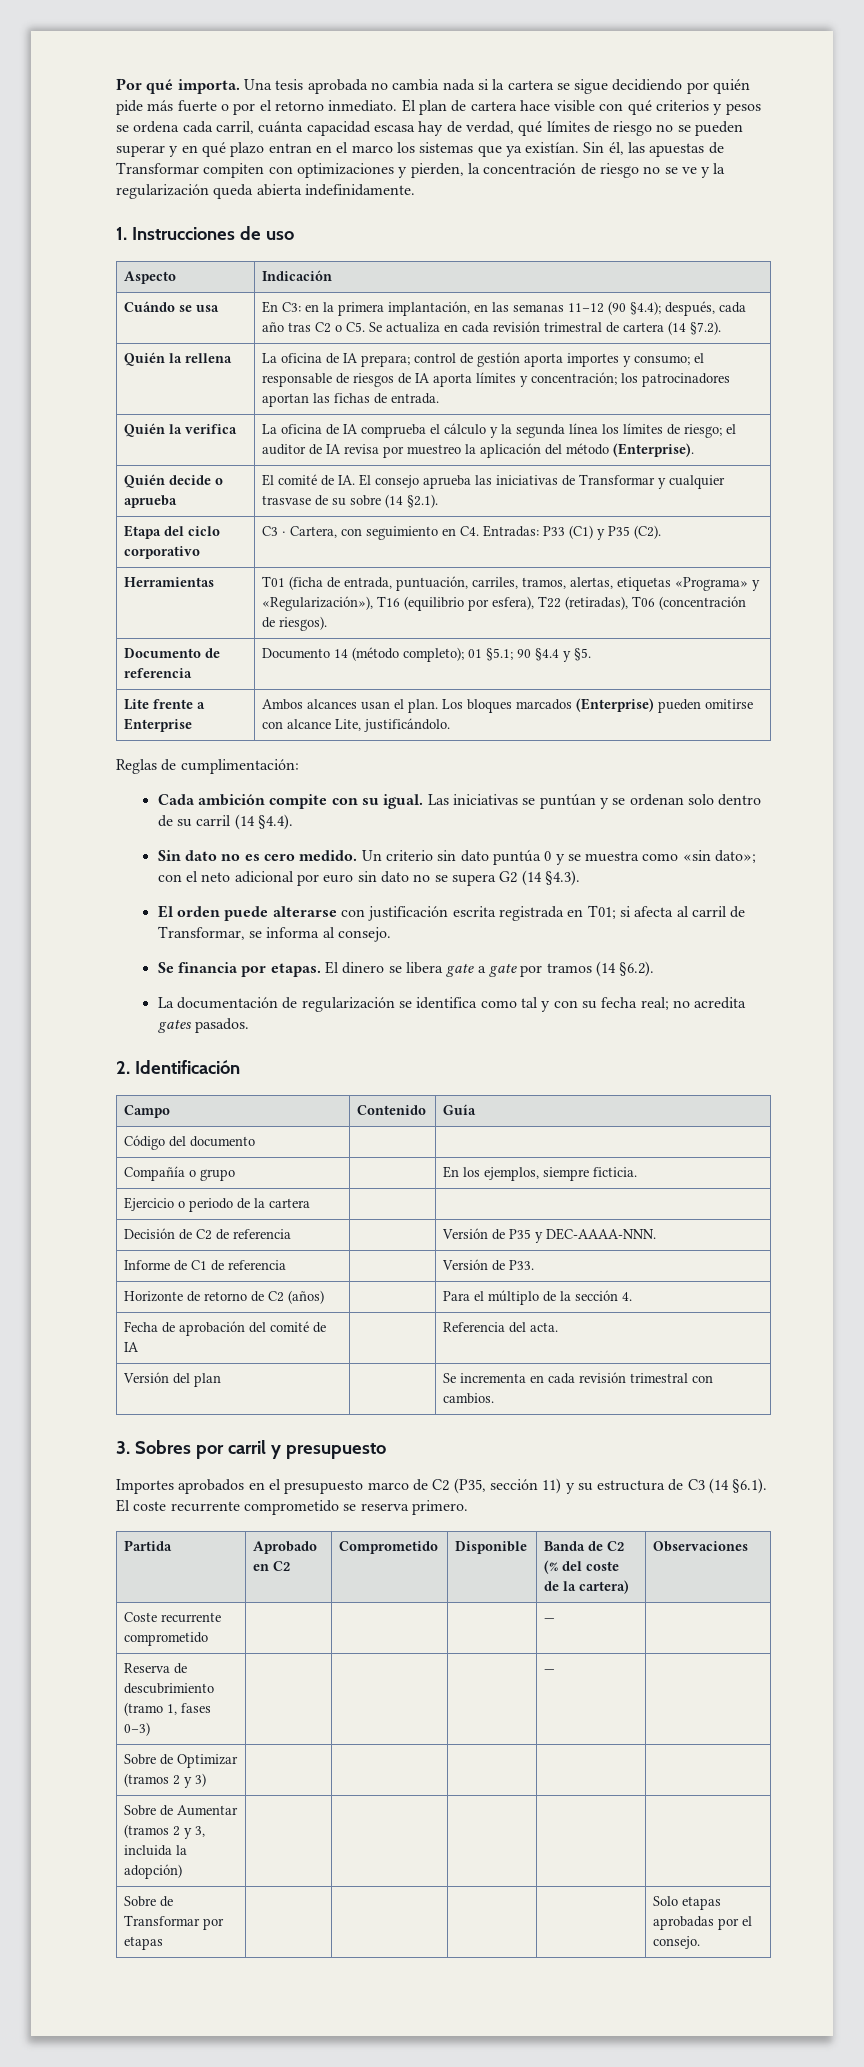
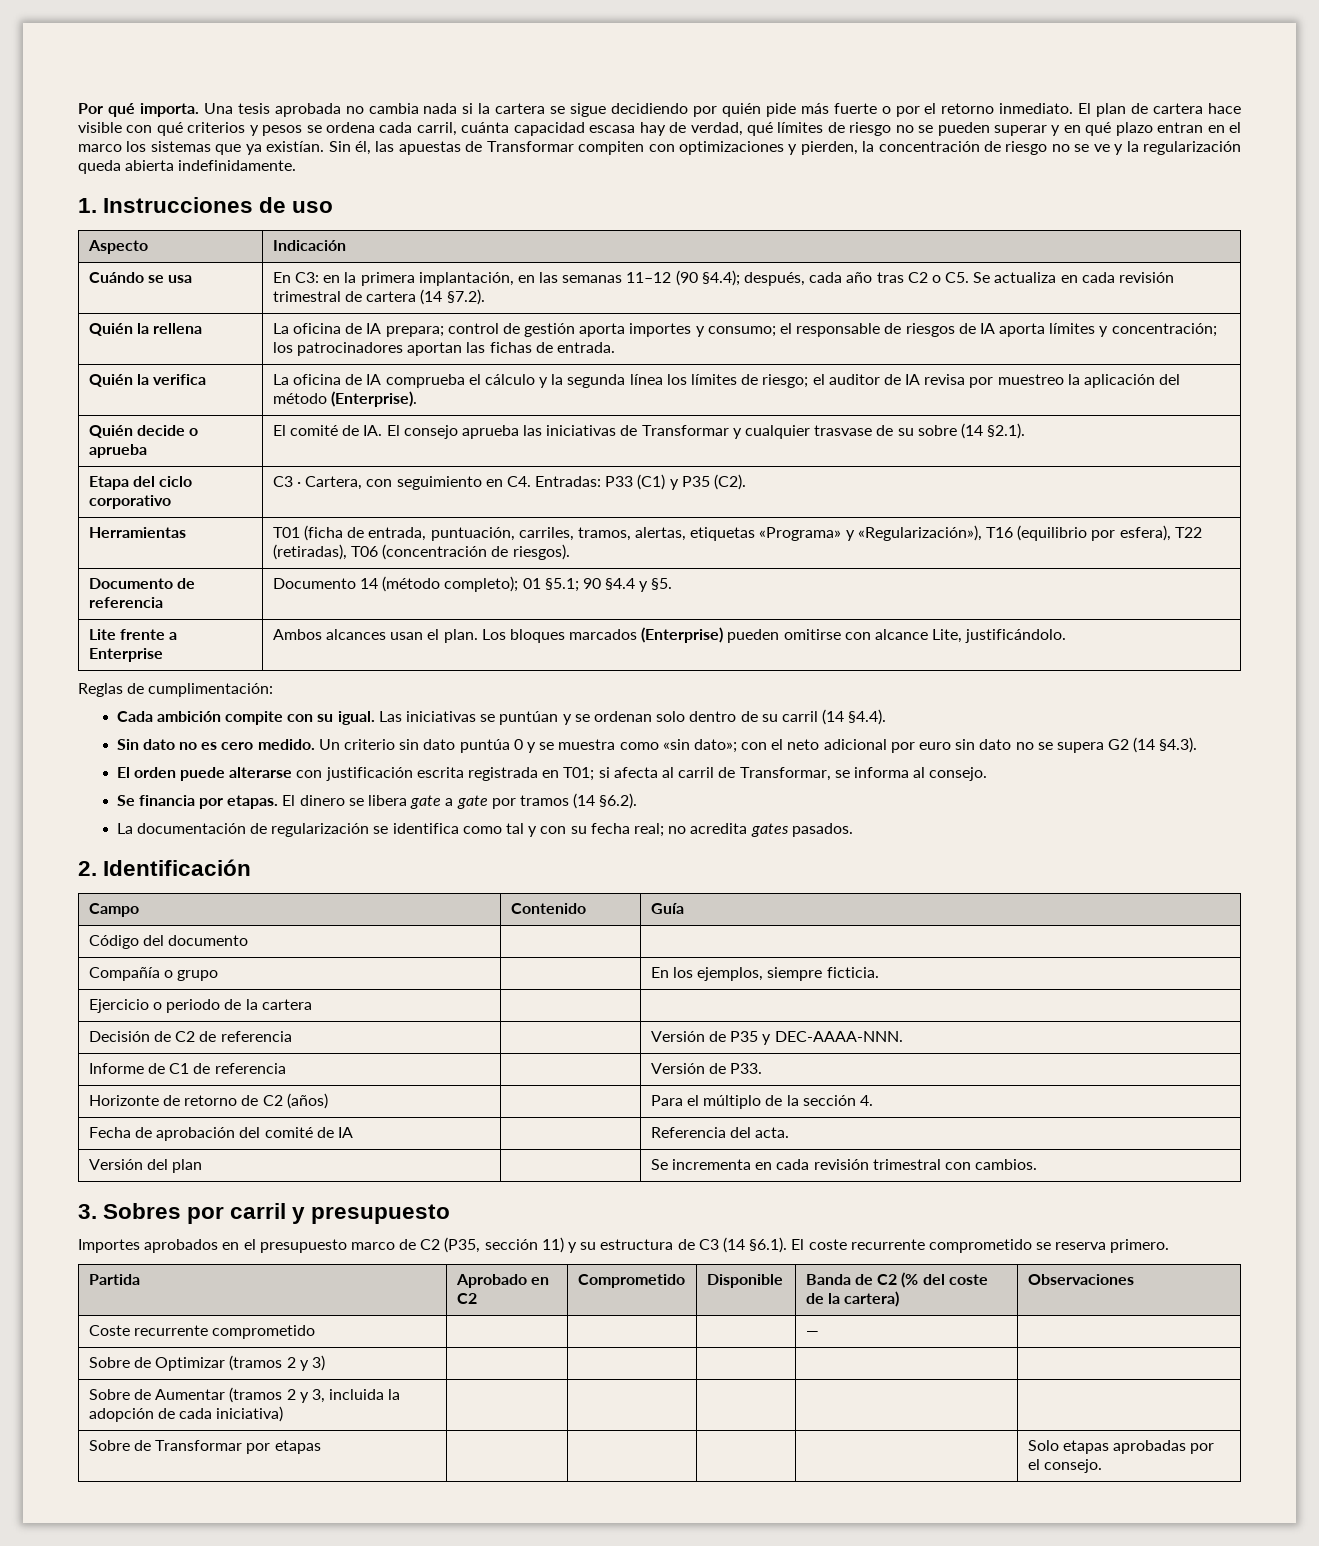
- Reserva de descubrimiento (tramo 1, fases 0–3) | | | | — |
- Sobre de Aumentar (tramos 2 y 3, incluida la adopción) | | | | |
+ Sobre de Aumentar (tramos 2 y 3, incluida la adopción de cada iniciativa) | | | | |

